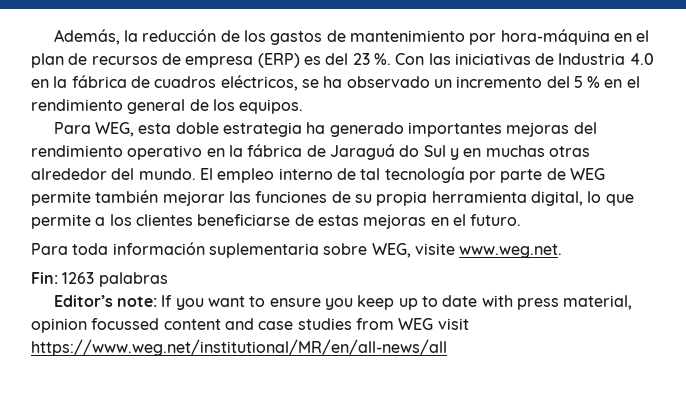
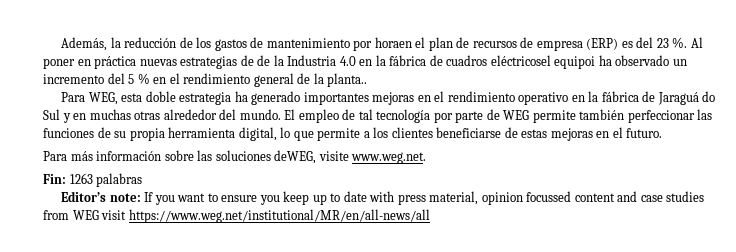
- Además, la reducción de los gastos de mantenimiento por hora-máquina en el plan de recursos de empresa (ERP) es del 23 %.
+ Además, la reducción de los gastos de mantenimiento por horaen el plan de recursos de empresa (ERP) es del 23 %.
- Con las iniciativas de Industria 4.0 en la fábrica de cuadros eléctricos, se ha observado un incremento del 5 % en el rendimiento general de los equipos.
+ Al poner en práctica nuevas estrategias de de la Industria 4.0 en la fábrica de cuadros eléctricosel equipoi ha observado un incremento del 5 % en el rendimiento general de la planta..
- Para WEG, esta doble estrategia ha generado importantes mejoras del rendimiento operativo en la fábrica de Jaraguá do Sul y en muchas otras alrededor del mundo.
+ Para WEG, esta doble estrategia ha generado importantes mejoras en el rendimiento operativo en la fábrica de Jaraguá do Sul y en muchas otras alrededor del mundo.
- El empleo interno de tal tecnología por parte de WEG permite también mejorar las funciones de su propia herramienta digital, lo que permite a los clientes beneficiarse de estas mejoras en el futuro.
+ El empleo de tal tecnología por parte de WEG permite también perfeccionar las funciones de su propia herramienta digital, lo que permite a los clientes beneficiarse de estas mejoras en el futuro.
- Para toda información suplementaria sobre WEG, visite www.weg.net.
+ Para más información sobre las soluciones deWEG, visite www.weg.net.

